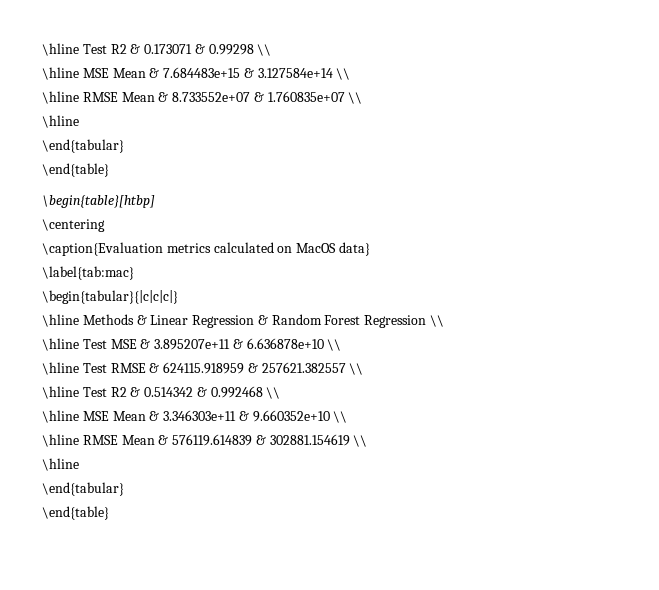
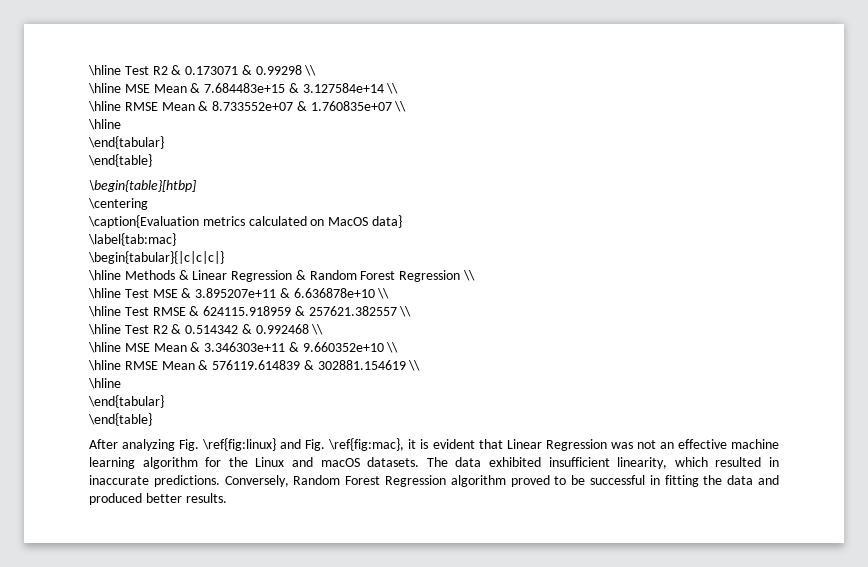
+ After analyzing Fig. \ref{fig:linux} and Fig. \ref{fig:mac}, it is evident that Linear Regression was not an effective machine learning algorithm for the Linux and macOS datasets. The data exhibited insufficient linearity, which resulted in inaccurate predictions. Conversely, Random Forest Regression algorithm proved to be successful in fitting the data and produced better results.

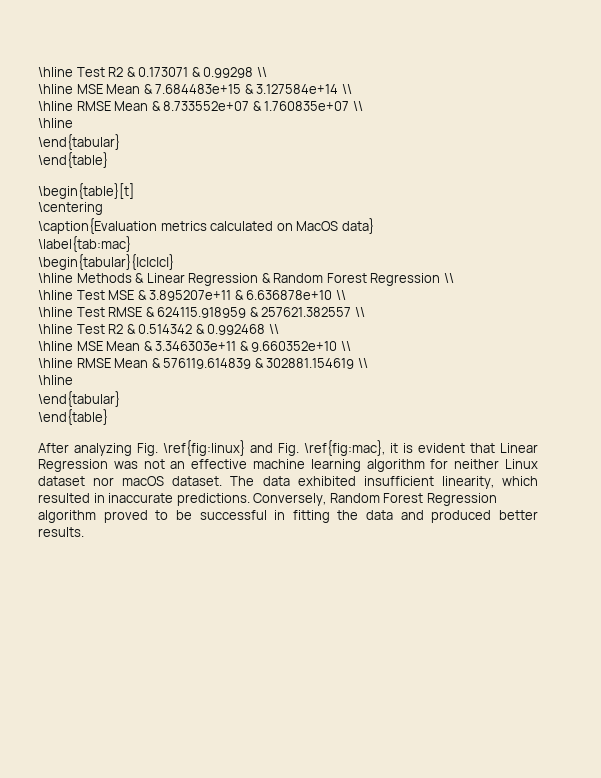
- \begin{table}[htbp]
+ \begin{table}[t]
- After analyzing Fig. \ref{fig:linux} and Fig. \ref{fig:mac}, it is evident that Linear Regression was not an effective machine learning algorithm for the Linux and macOS datasets.
+ After analyzing Fig. \ref{fig:linux} and Fig. \ref{fig:mac}, it is evident that Linear Regression was not an effective machine learning algorithm for neither Linux dataset nor macOS dataset.

